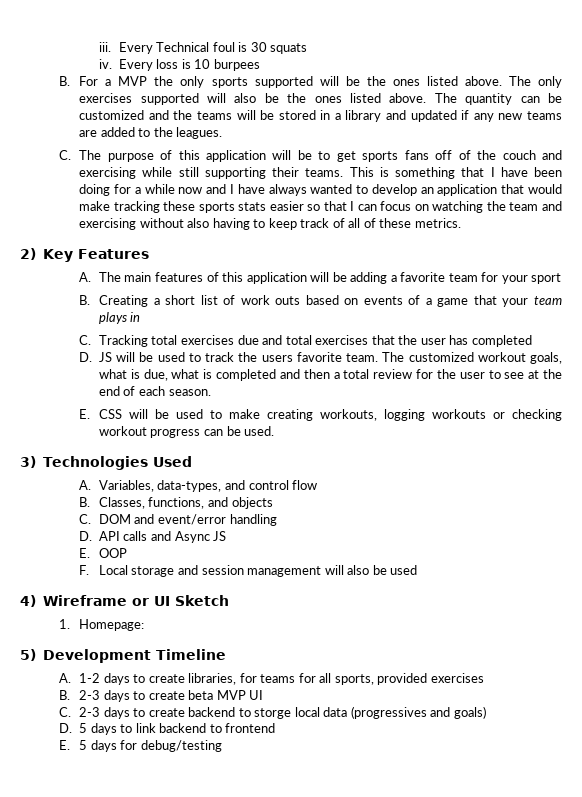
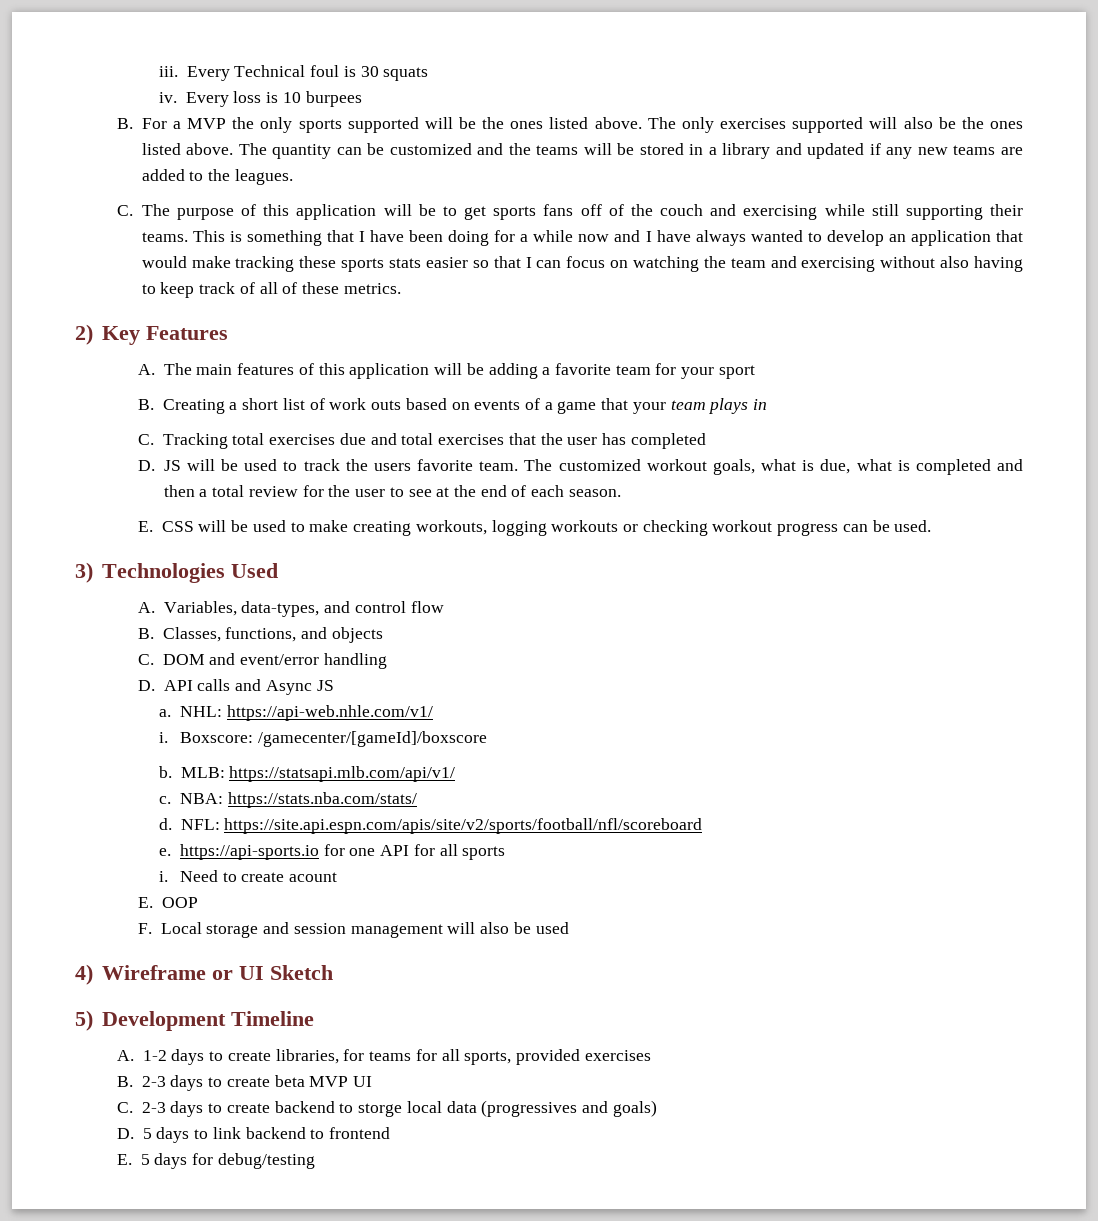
+ a. NHL: https://api-web.nhle.com/v1/
+ i. Boxscore: /gamecenter/[gameId]/boxscore
+ b. MLB: https://statsapi.mlb.com/api/v1/
+ c. NBA: https://stats.nba.com/stats/
+ d. NFL: https://site.api.espn.com/apis/site/v2/sports/football/nfl/scoreboard
+ e. https://api-sports.io for one API for all sports
+ i. Need to create acount
- 1. Homepage:

